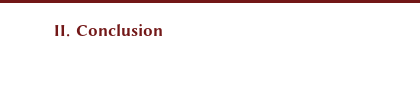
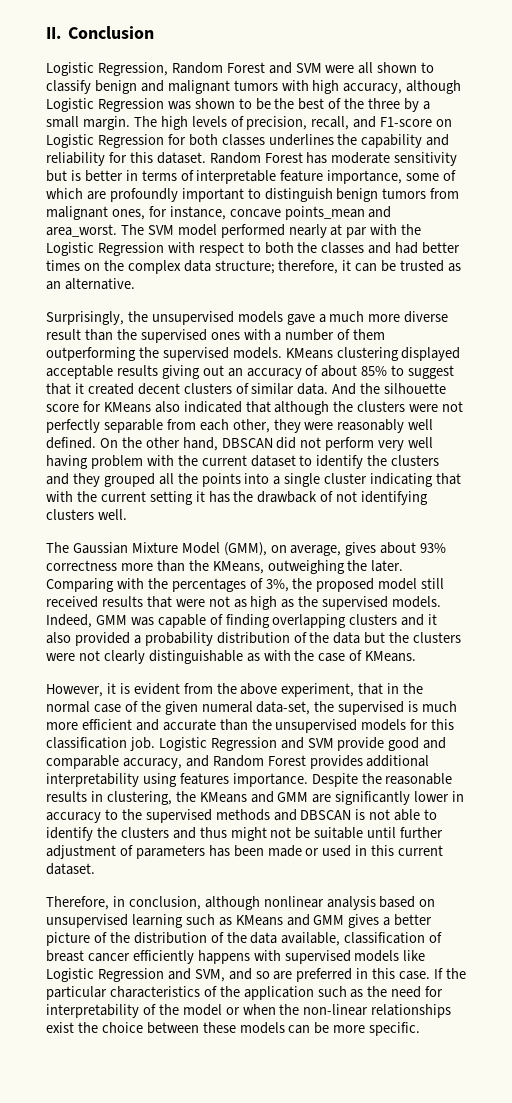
+ Logistic Regression, Random Forest and SVM were all shown to classify benign and malignant tumors with high accuracy, although Logistic Regression was shown to be the best of the three by a small margin. The high levels of precision, recall, and F1-score on Logistic Regression for both classes underlines the capability and reliability for this dataset. Random Forest has moderate sensitivity but is better in terms of interpretable feature importance, some of which are profoundly important to distinguish benign tumors from malignant ones, for instance, concave points_mean and area_worst. The SVM model performed nearly at par with the Logistic Regression with respect to both the classes and had better times on the complex data structure; therefore, it can be trusted as an alternative.
+ Surprisingly, the unsupervised models gave a much more diverse result than the supervised ones with a number of them outperforming the supervised models. KMeans clustering displayed acceptable results giving out an accuracy of about 85% to suggest that it created decent clusters of similar data. And the silhouette score for KMeans also indicated that although the clusters were not perfectly separable from each other, they were reasonably well defined. On the other hand, DBSCAN did not perform very well having problem with the current dataset to identify the clusters and they grouped all the points into a single cluster indicating that with the current setting it has the drawback of not identifying clusters well.
+ The Gaussian Mixture Model (GMM), on average, gives about 93% correctness more than the KMeans, outweighing the later. Comparing with the percentages of 3%, the proposed model still received results that were not as high as the supervised models. Indeed, GMM was capable of finding overlapping clusters and it also provided a probability distribution of the data but the clusters were not clearly distinguishable as with the case of KMeans.
+ However, it is evident from the above experiment, that in the normal case of the given numeral data-set, the supervised is much more efficient and accurate than the unsupervised models for this classification job. Logistic Regression and SVM provide good and comparable accuracy, and Random Forest provides additional interpretability using features importance. Despite the reasonable results in clustering, the KMeans and GMM are significantly lower in accuracy to the supervised methods and DBSCAN is not able to identify the clusters and thus might not be suitable until further adjustment of parameters has been made or used in this current dataset.
+ Therefore, in conclusion, although nonlinear analysis based on unsupervised learning such as KMeans and GMM gives a better picture of the distribution of the data available, classification of breast cancer efficiently happens with supervised models like Logistic Regression and SVM, and so are preferred in this case. If the particular characteristics of the application such as the need for interpretability of the model or when the non-linear relationships exist the choice between these models can be more specific.

